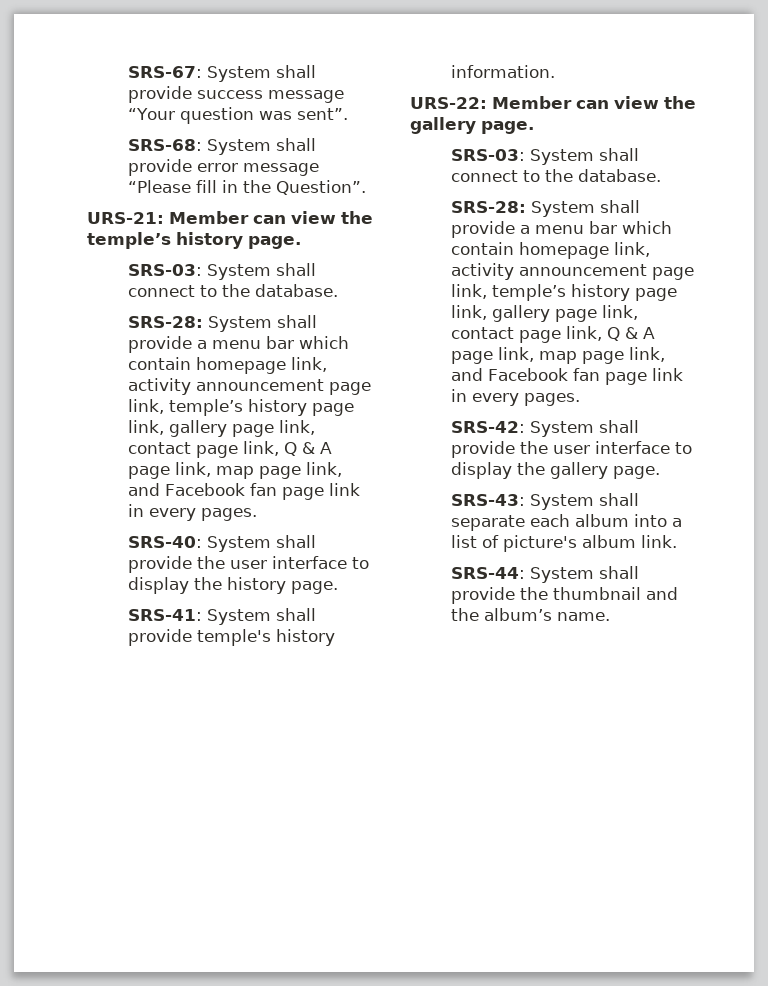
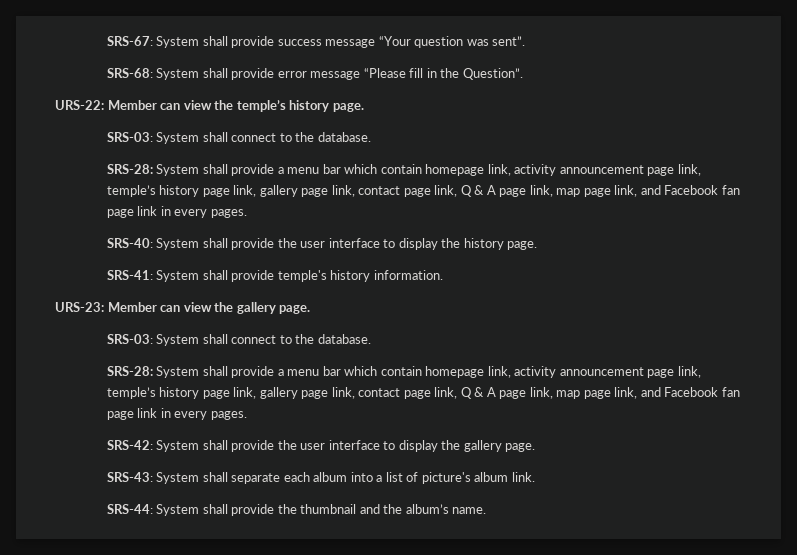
- URS-21: Member can view the temple’s history page.
+ URS-22: Member can view the temple’s history page.
- URS-22: Member can view the gallery page.
+ URS-23: Member can view the gallery page.

